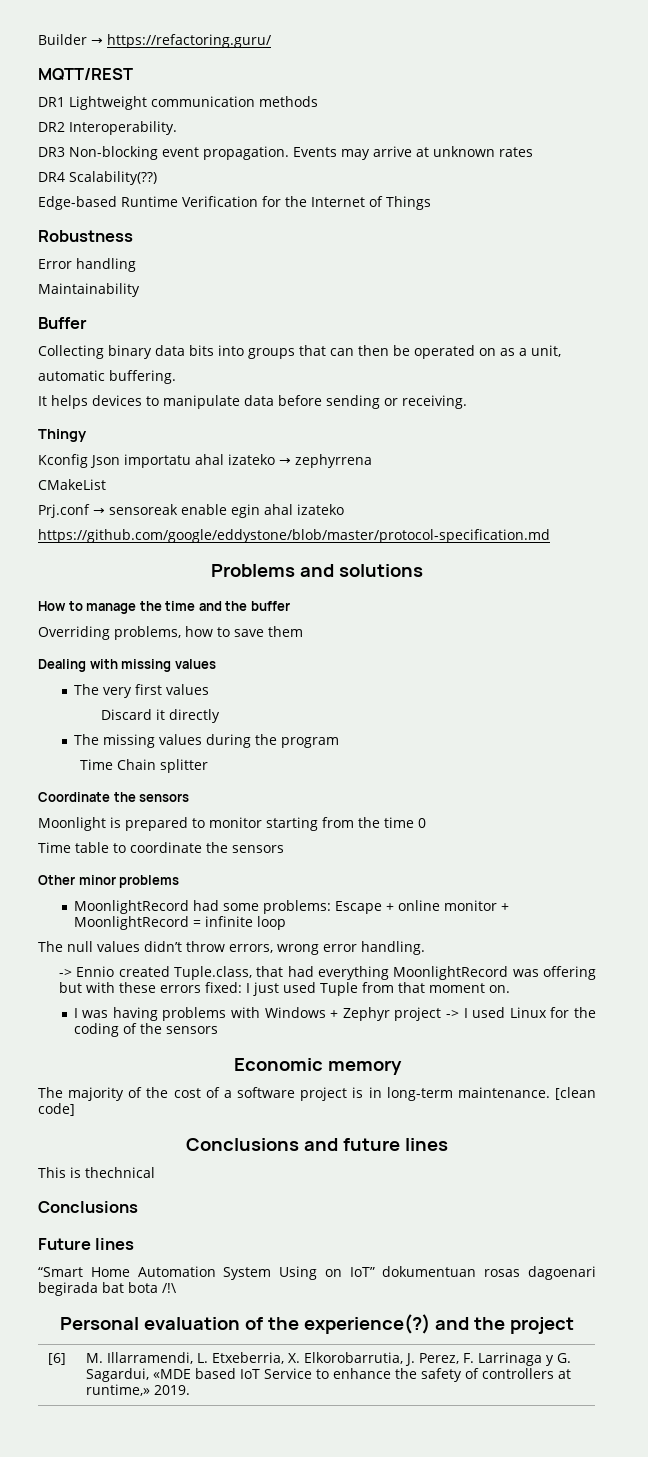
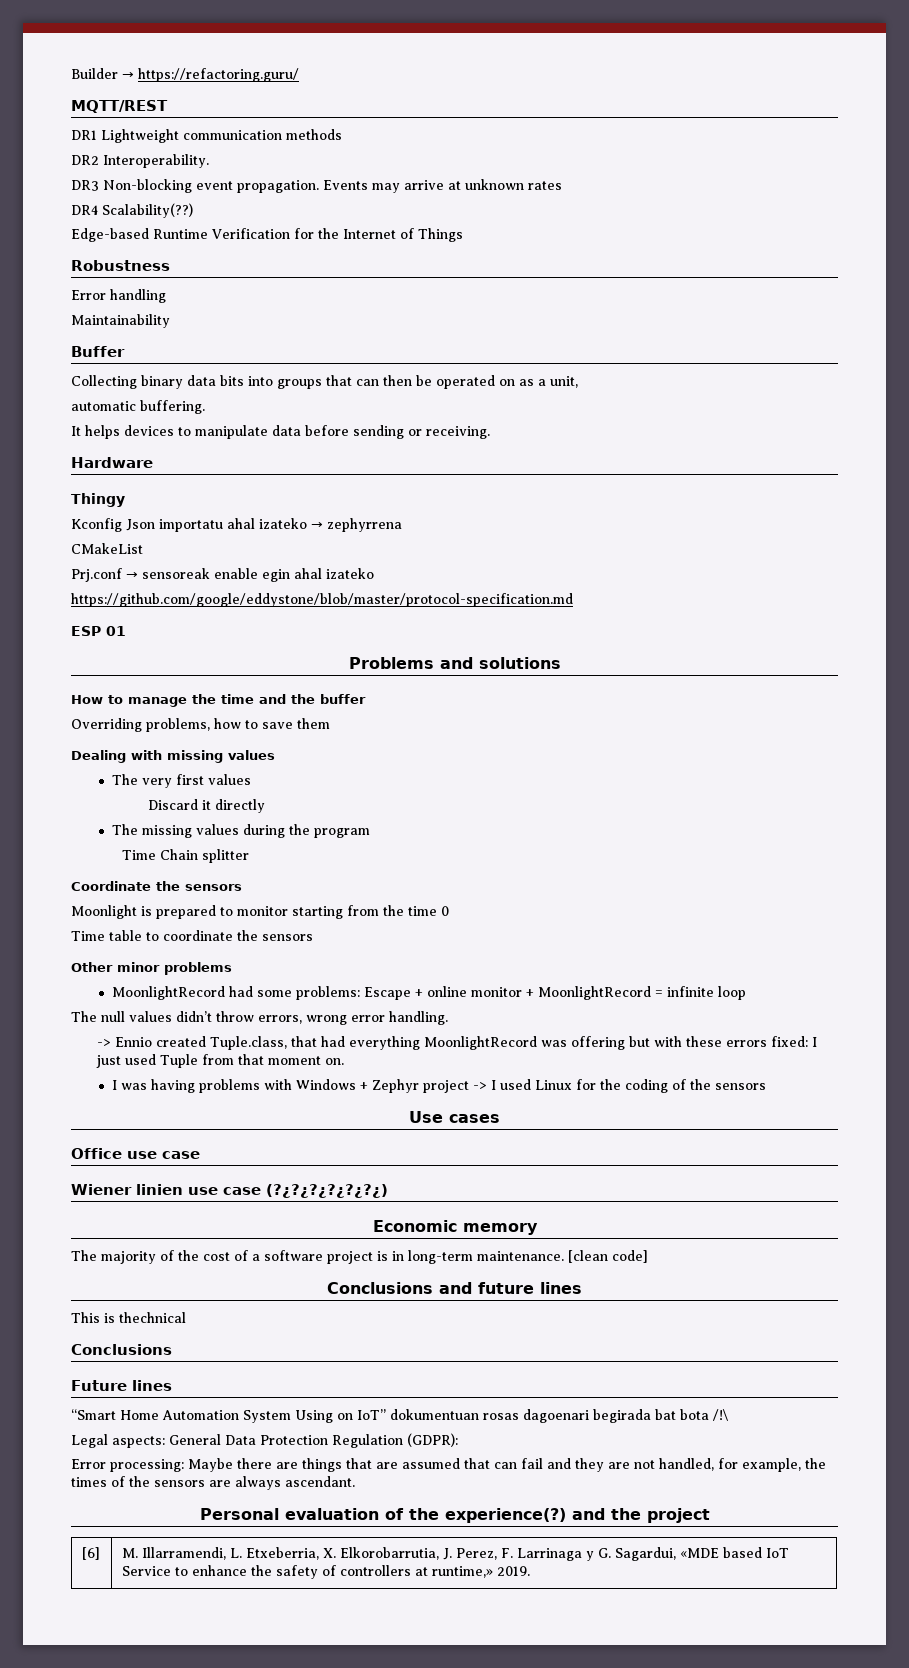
+ Hardware
+ ESP 01
+ Use cases
+ Office use case
+ Wiener linien use case (?¿?¿?¿?¿?¿?¿)
+ Legal aspects: General Data Protection Regulation (GDPR):
+ Error processing: Maybe there are things that are assumed that can fail and they are not handled, for example, the times of the sensors are always ascendant.

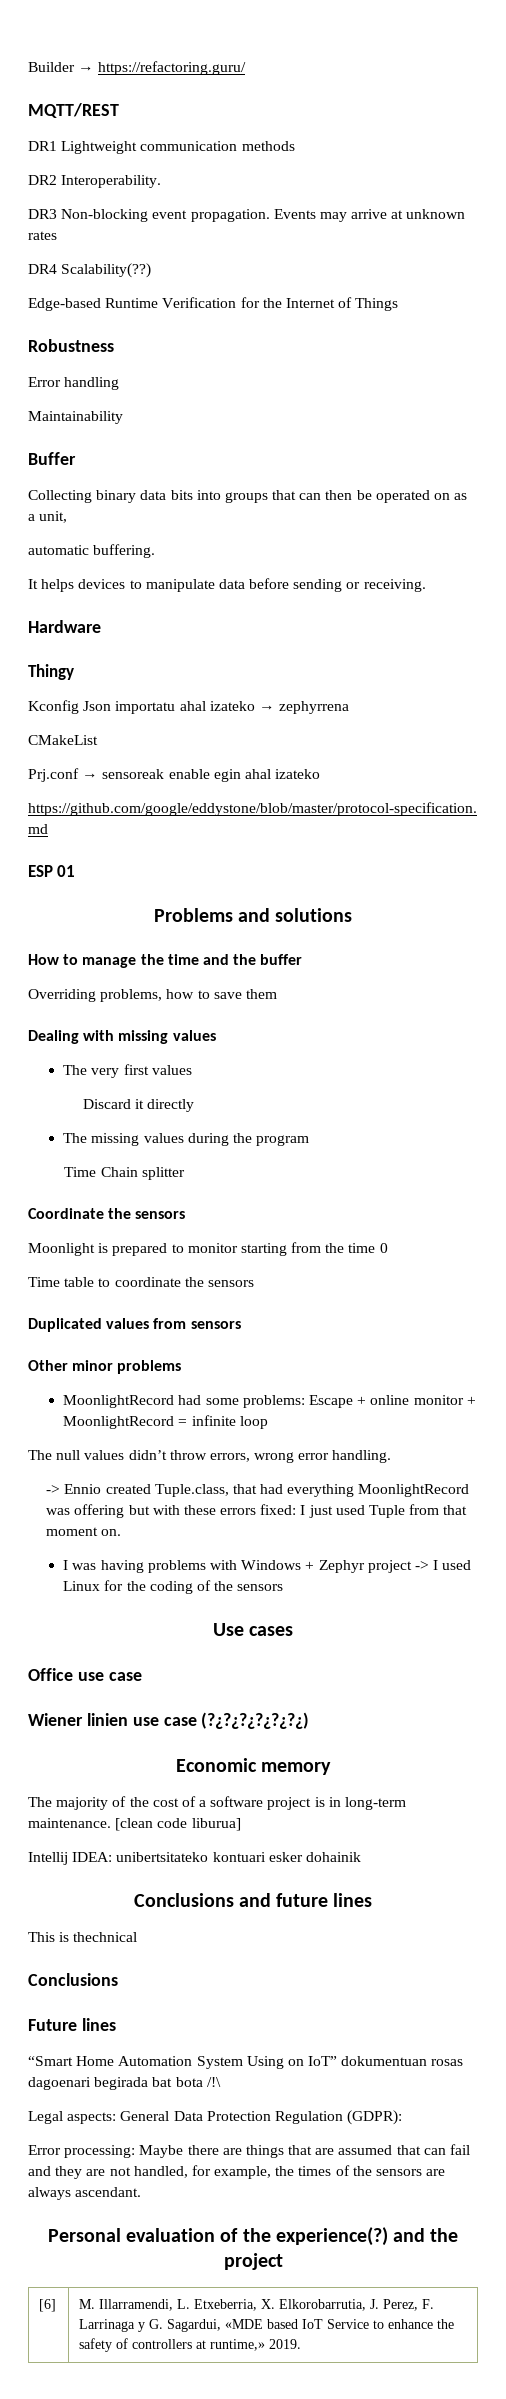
+ Duplicated values from sensors
- [clean code]
+ [clean code liburua]
+ Intellij IDEA: unibertsitateko kontuari esker dohainik

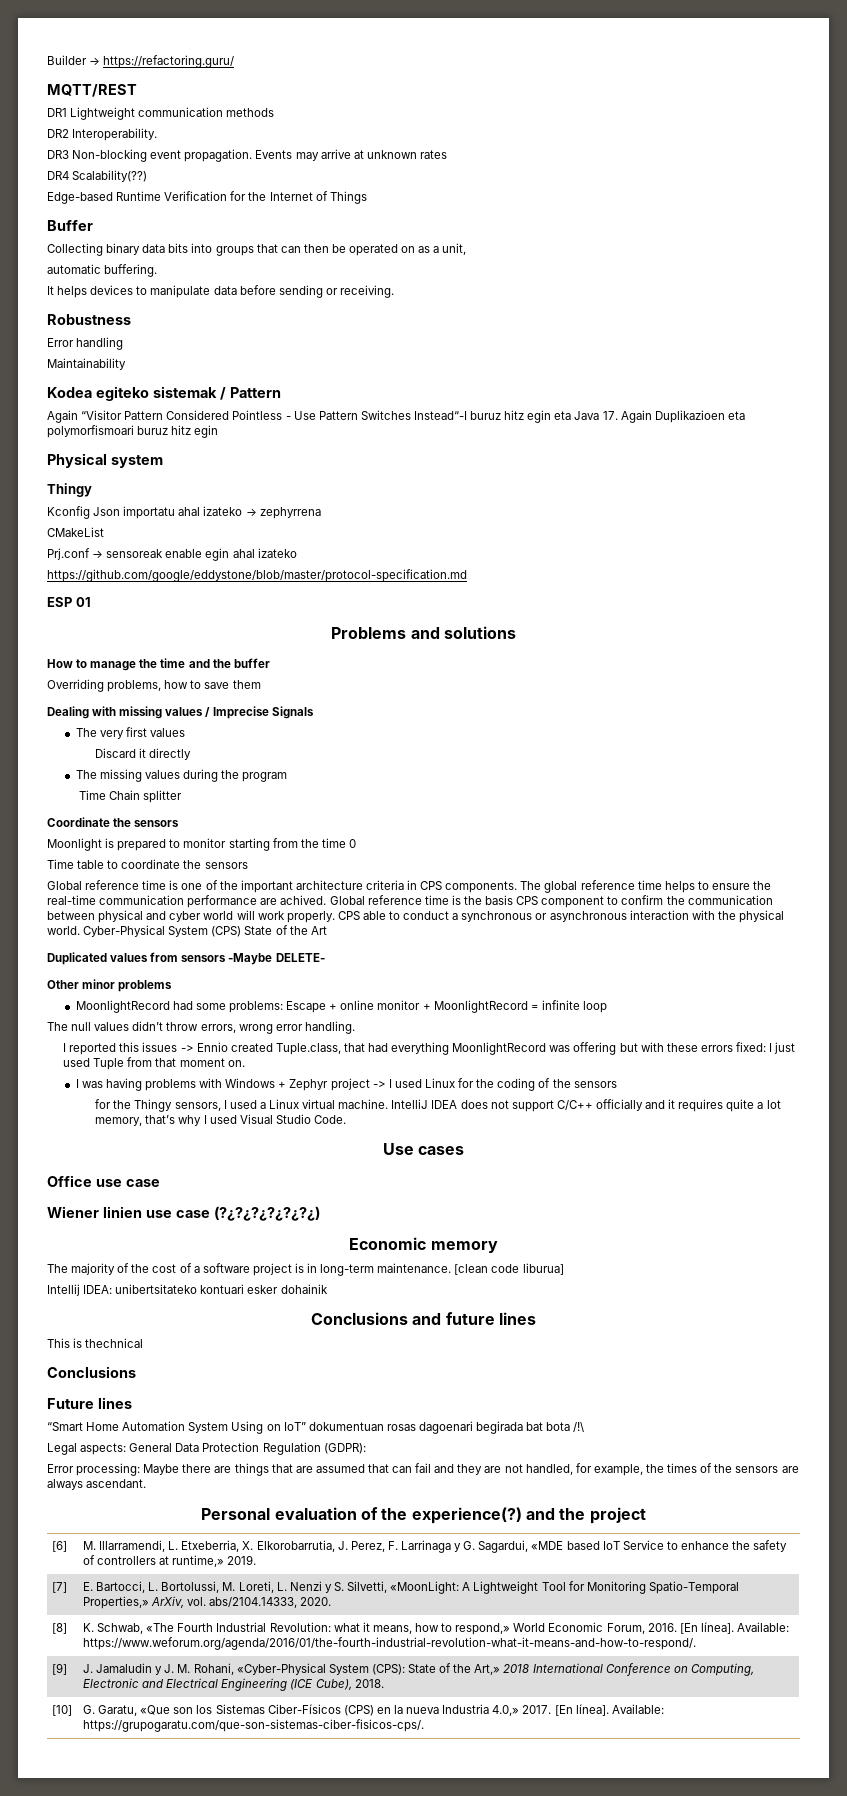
- Robustness
- Error handling
- Maintainability
- Hardware
+ Robustness
+ Error handling
+ Maintainability
+ Kodea egiteko sistemak / Pattern
+ Again “Visitor Pattern Considered Pointless - Use Pattern Switches Instead“-I buruz hitz egin eta Java 17. Again Duplikazioen eta polymorfismoari buruz hitz egin
+ Physical system
- Dealing with missing values
+ Dealing with missing values / Imprecise Signals
+ Global reference time is one of the important architecture criteria in CPS components. The global reference time helps to ensure the real-time communication performance are achived. Global reference time is the basis CPS component to confirm the communication between physical and cyber world will work properly. CPS able to conduct a synchronous or asynchronous interaction with the physical world. Cyber-Physical System (CPS) State of the Art
- Duplicated values from sensors
+ Duplicated values from sensors -Maybe DELETE-
- -> Ennio created Tuple.class, that had everything MoonlightRecord was offering but with these errors fixed: I just used Tuple from that moment on.
+ I reported this issues -> Ennio created Tuple.class, that had everything MoonlightRecord was offering but with these errors fixed: I just used Tuple from that moment on.
+ for the Thingy sensors, I used a Linux virtual machine. IntelliJ IDEA does not support C/C++ officially and it requires quite a lot memory, that’s why I used Visual Studio Code.
+ [7] | E. Bartocci, L. Bortolussi, M. Loreti, L. Nenzi y S. Silvetti, «MoonLight: A Lightweight Tool for Monitoring Spatio-Temporal Properties,» ArXiv, vol. abs/2104.14333, 2020.
+ [8] | K. Schwab, «The Fourth Industrial Revolution: what it means, how to respond,» World Economic Forum, 2016. [En línea]. Available: https://www.weforum.org/agenda/2016/01/the-fourth-industrial-revolution-what-it-means-and-how-to-respond/.
+ [9] | J. Jamaludin y J. M. Rohani, «Cyber-Physical System (CPS): State of the Art,» 2018 International Conference on Computing, Electronic and Electrical Engineering (ICE Cube), 2018.
+ [10] | G. Garatu, «Que son los Sistemas Ciber-Físicos (CPS) en la nueva Industria 4.0,» 2017. [En línea]. Available: https://grupogaratu.com/que-son-sistemas-ciber-fisicos-cps/.

